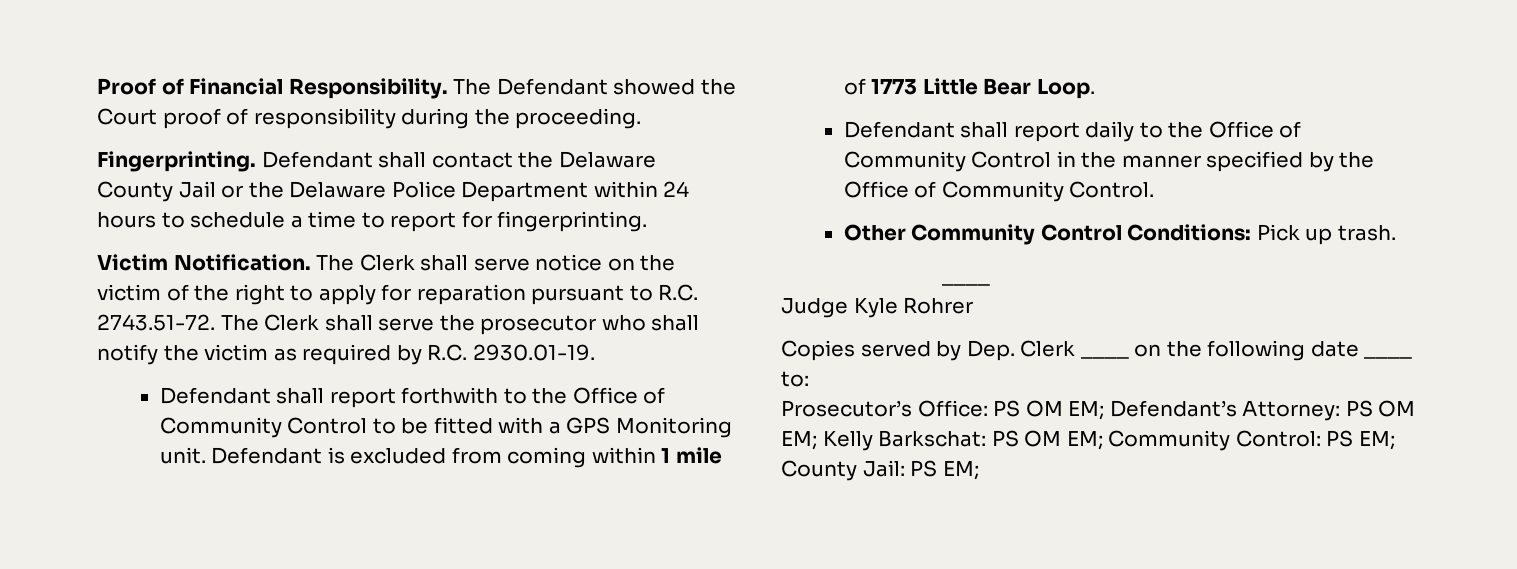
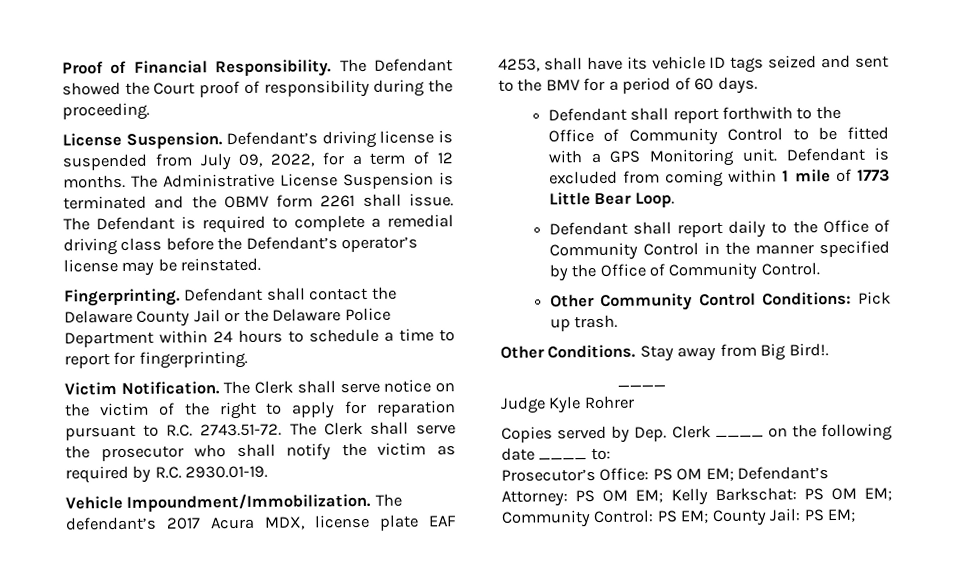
+ License Suspension. Defendant’s driving license is suspended from July 09, 2022, for a term of 12 months. The Administrative License Suspension is terminated and the OBMV form 2261 shall issue. The Defendant is required to complete a remedial driving class before the Defendant’s operator’s license may be reinstated.
+ Vehicle Impoundment/Immobilization. The defendant’s 2017 Acura MDX, license plate EAF 4253, shall have its vehicle ID tags seized and sent to the BMV for a period of 60 days.
+ Other Conditions. Stay away from Big Bird!.

